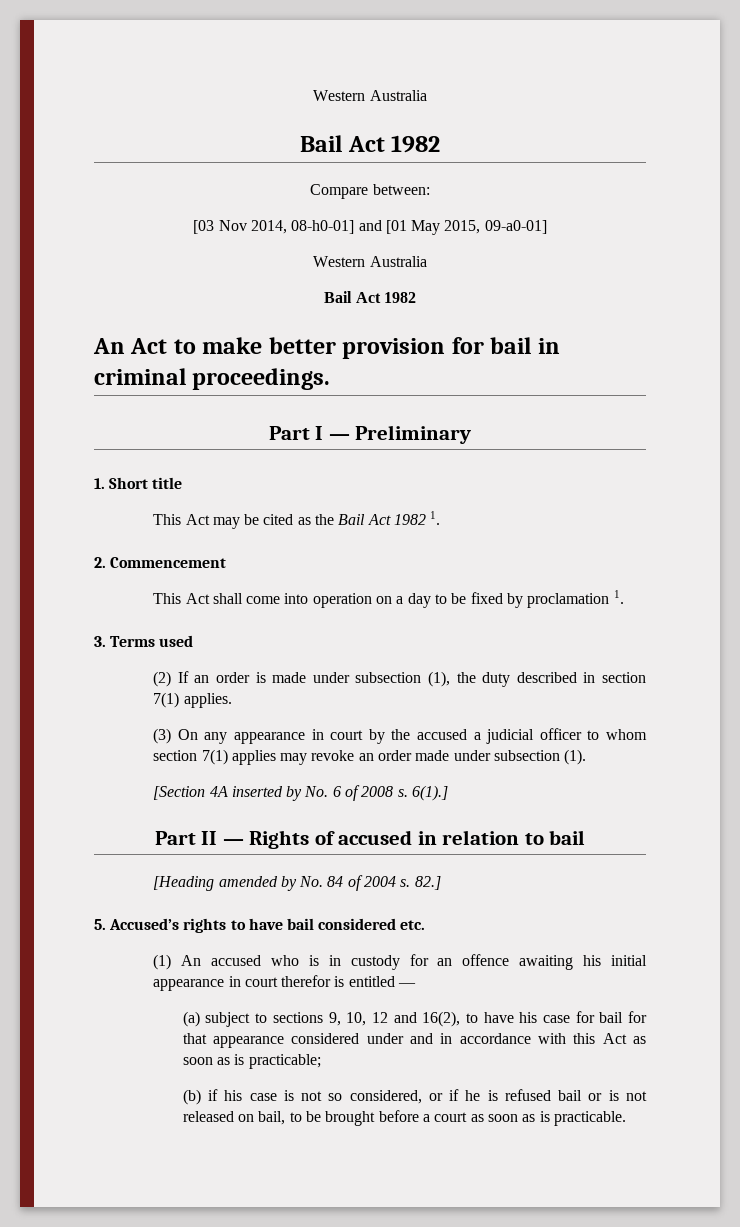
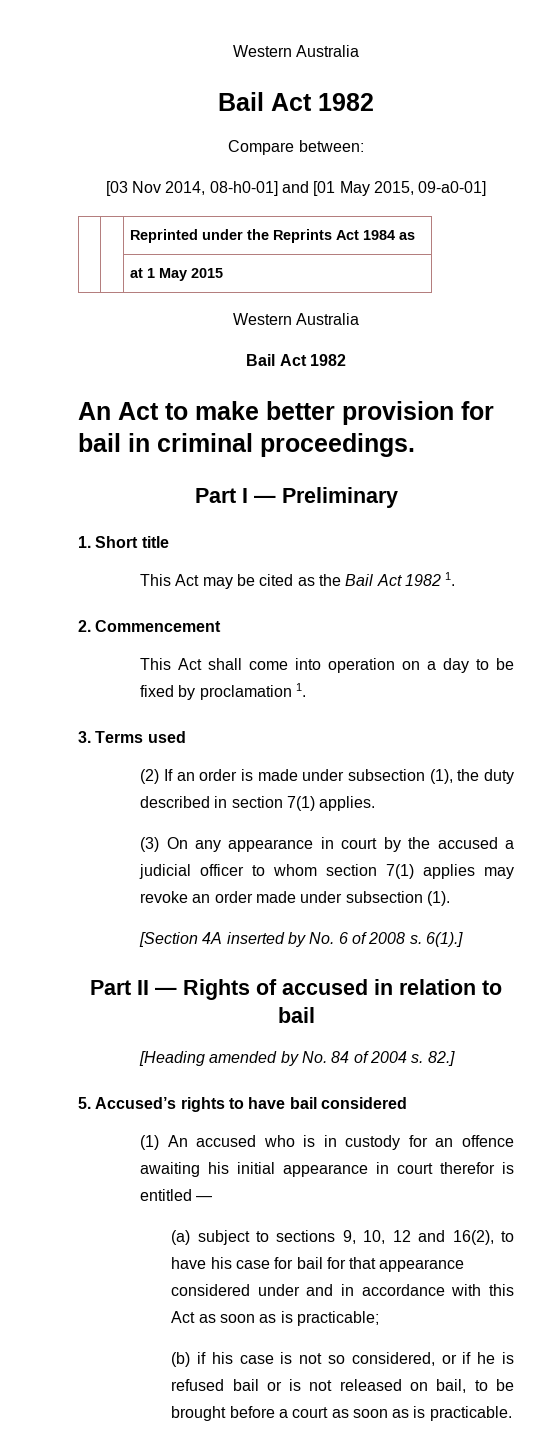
+ | | Reprinted under the Reprints Act 1984 as
+ | | at 1 May 2015
- 5. Accused’s rights to have bail considered etc.
+ 5. Accused’s rights to have bail considered

